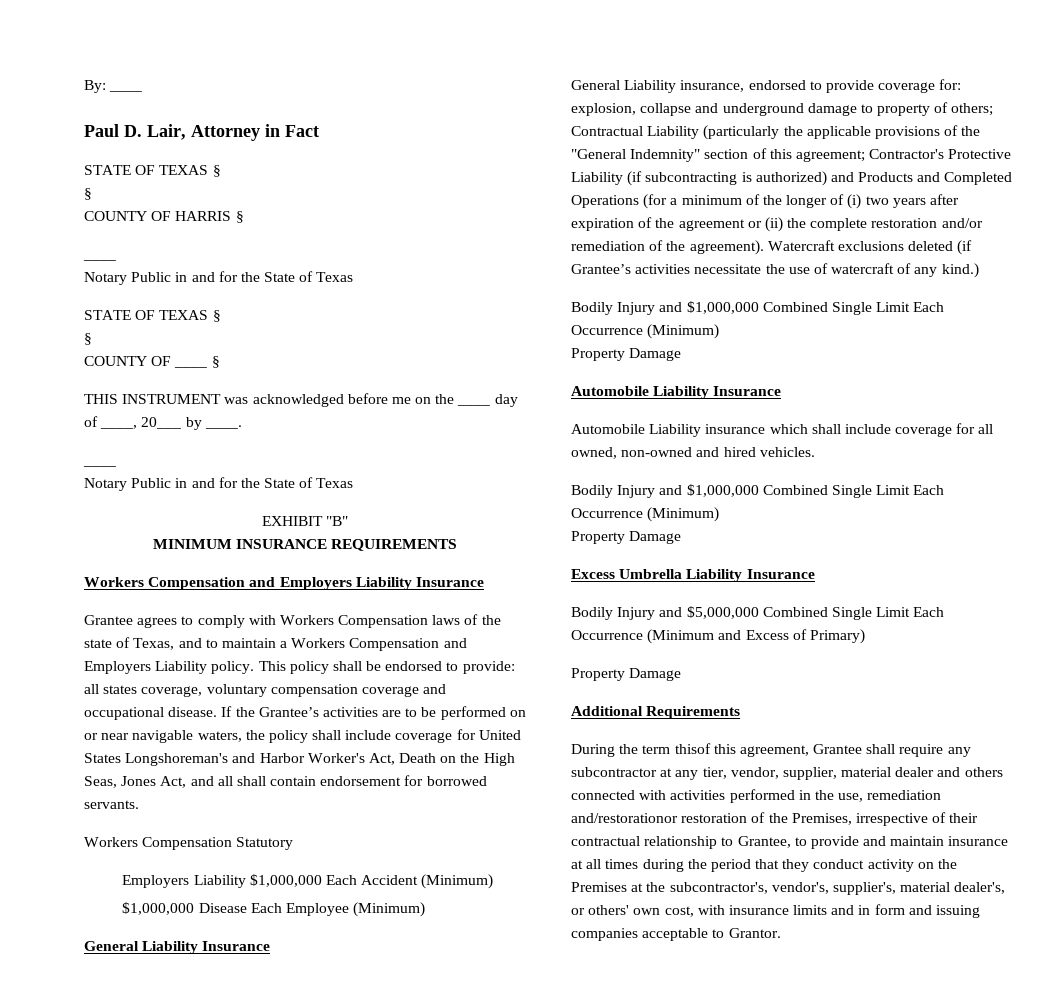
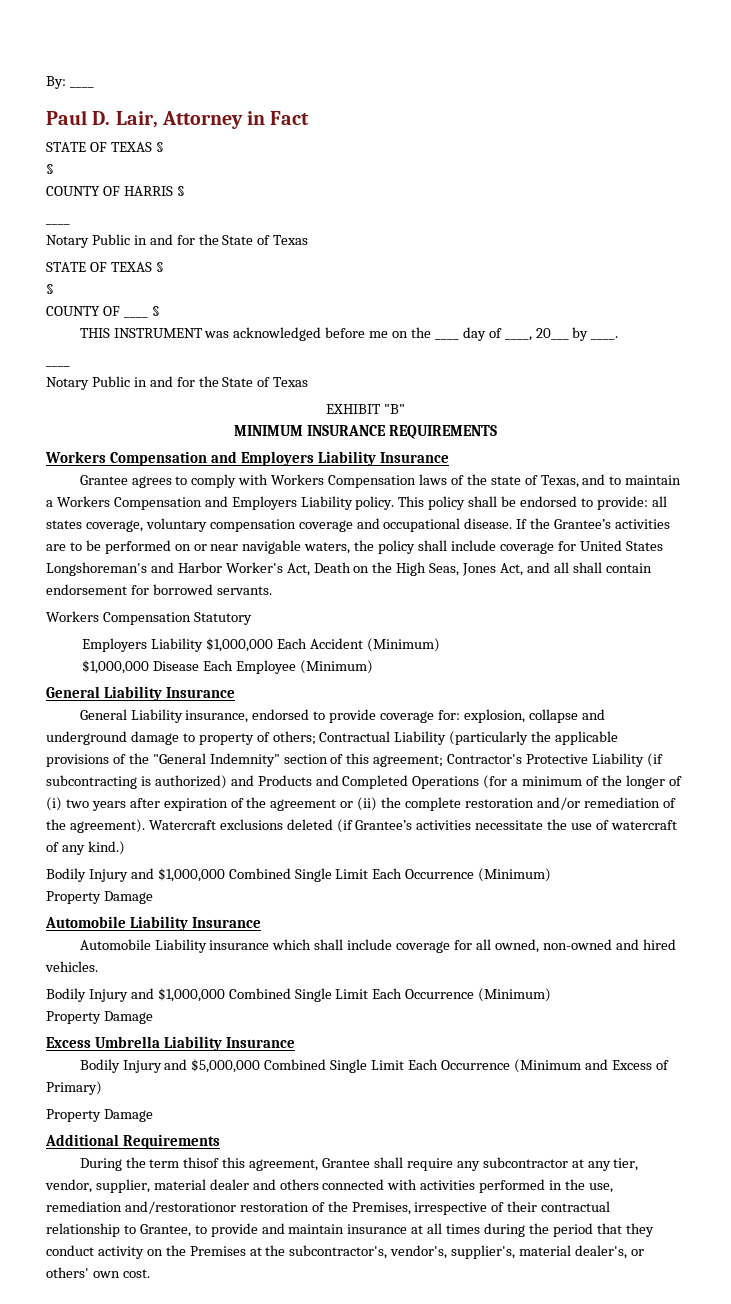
- During the term thisof this agreement, Grantee shall require any subcontractor at any tier, vendor, supplier, material dealer and others connected with activities performed in the use, remediation and/restorationor restoration of the Premises, irrespective of their contractual relationship to Grantee, to provide and maintain insurance at all times during the period that they conduct activity on the Premises at the subcontractor's, vendor's, supplier's, material dealer's, or others' own cost, with insurance limits and in form and issuing companies acceptable to Grantor.
+ During the term thisof this agreement, Grantee shall require any subcontractor at any tier, vendor, supplier, material dealer and others connected with activities performed in the use, remediation and/restorationor restoration of the Premises, irrespective of their contractual relationship to Grantee, to provide and maintain insurance at all times during the period that they conduct activity on the Premises at the subcontractor's, vendor's, supplier's, material dealer's, or others' own cost.

